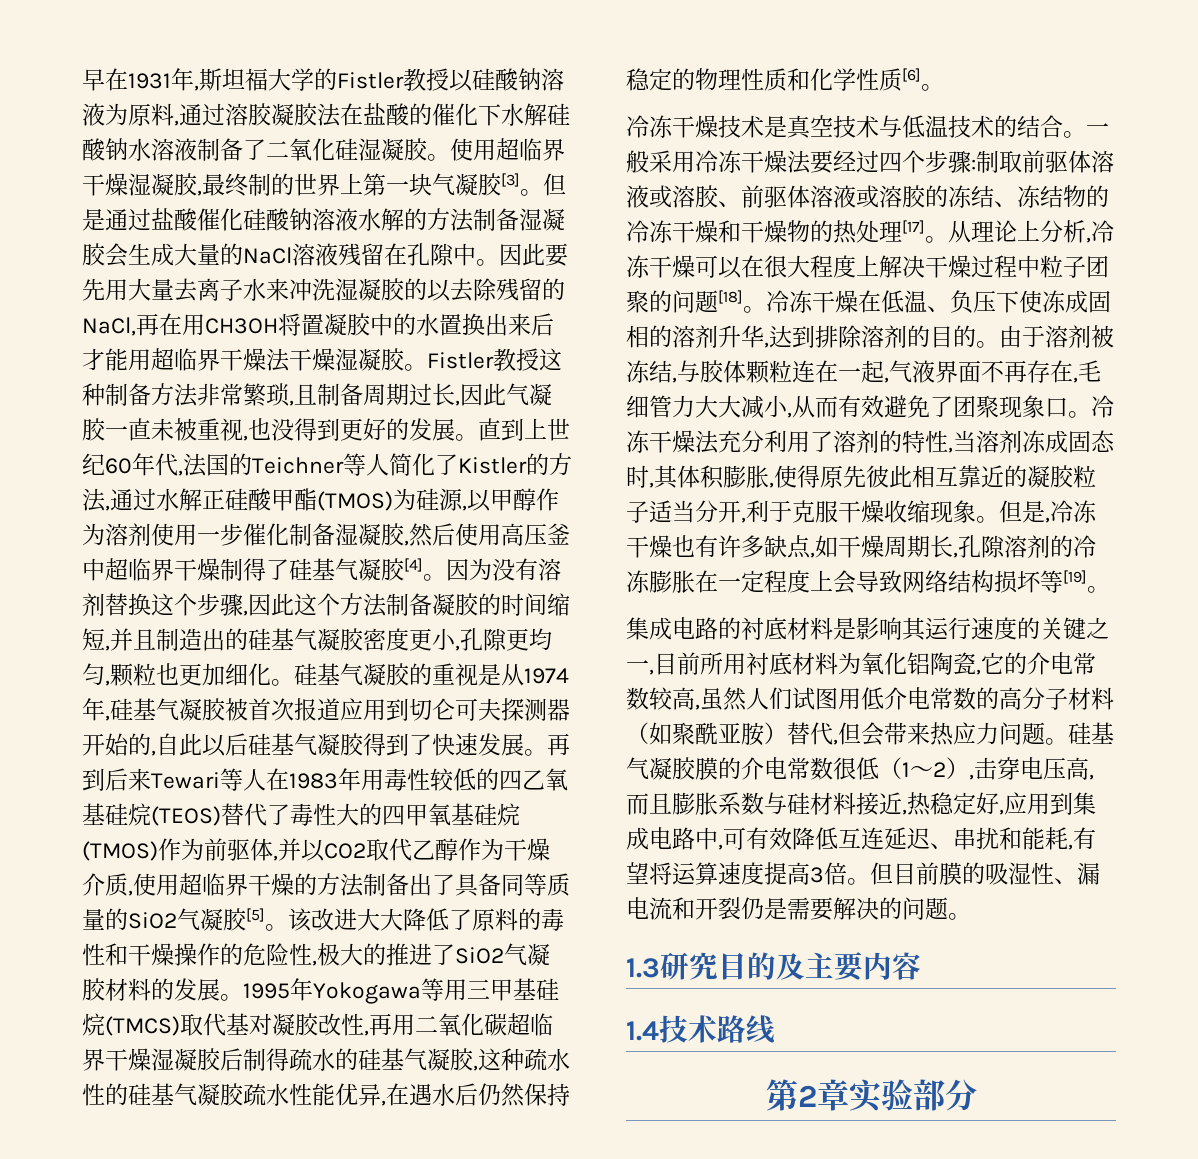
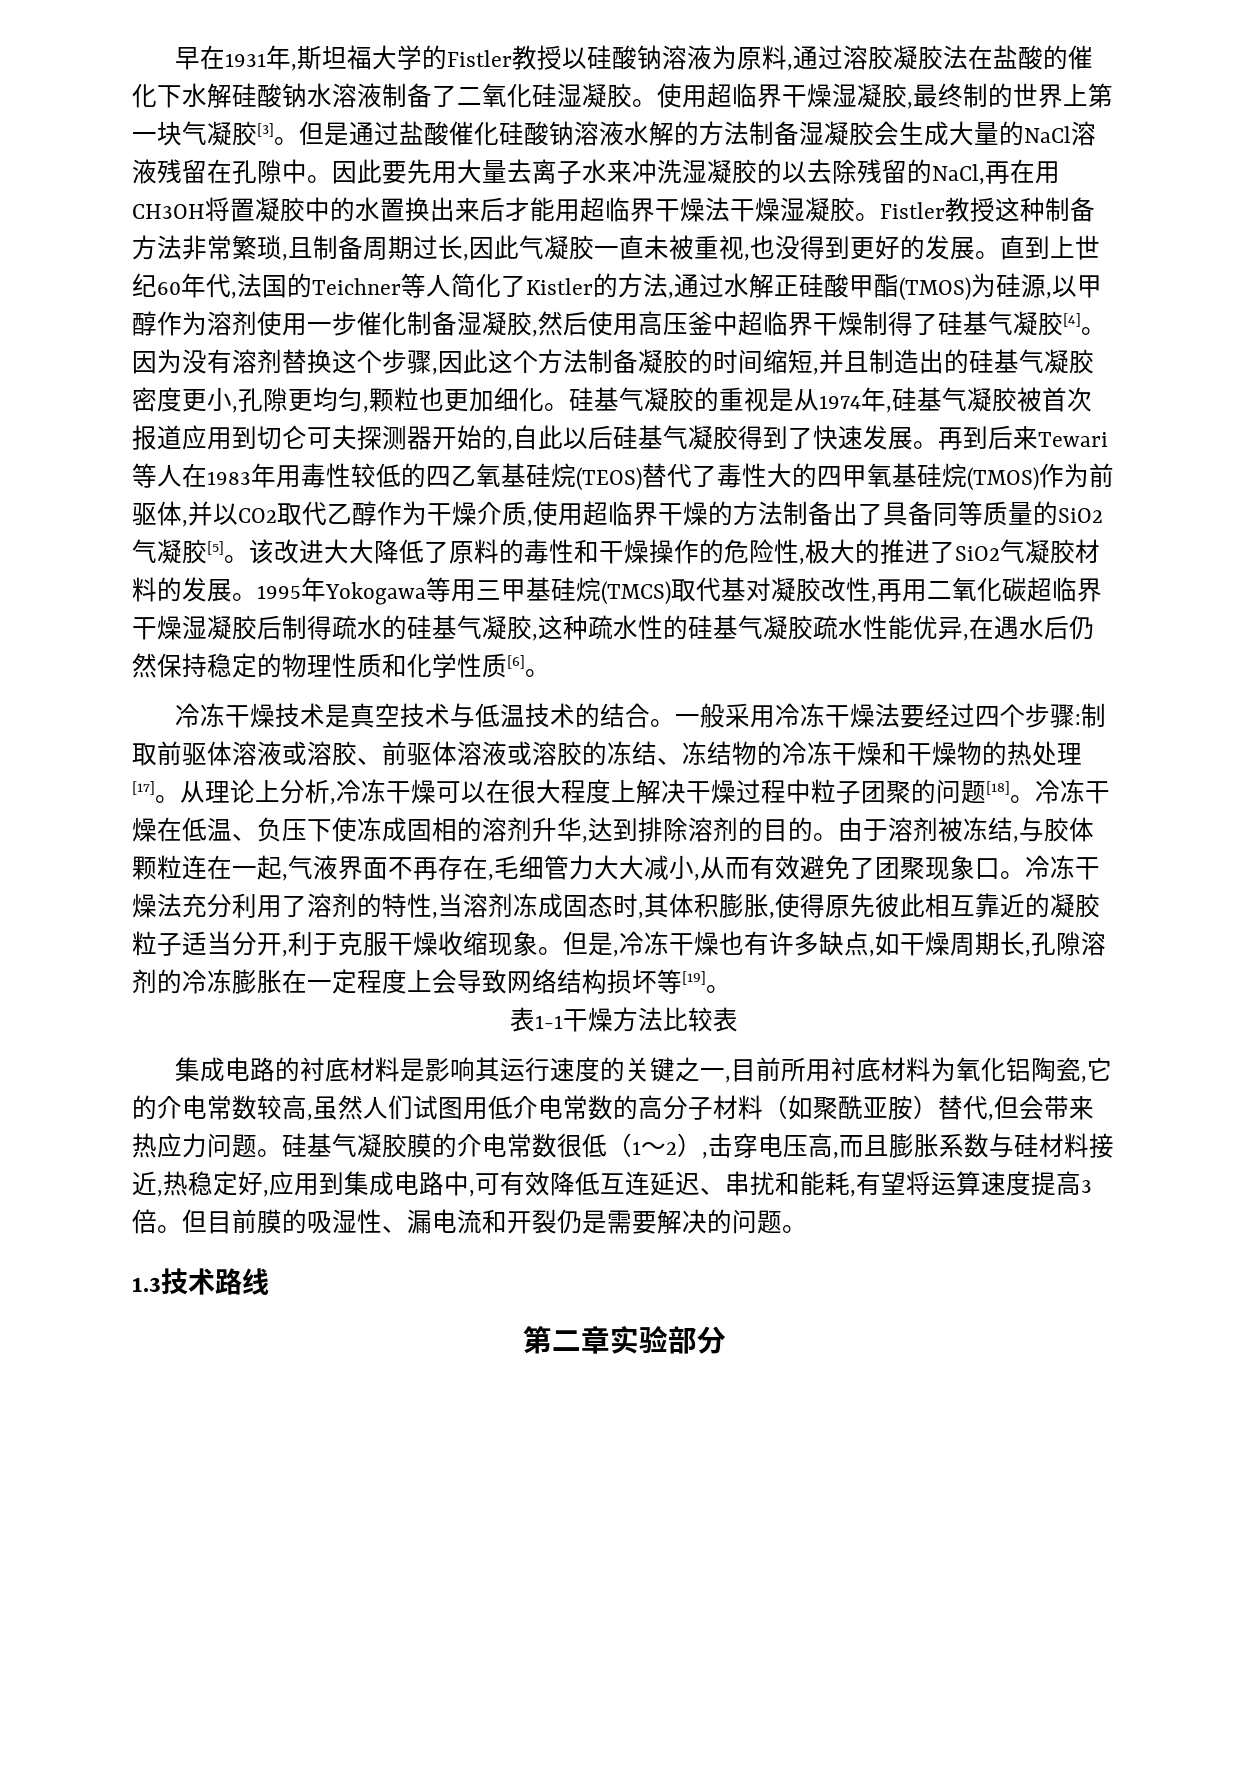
+ 表1-1干燥方法比较表
- 1.3研究目的及主要内容
- 1.4技术路线
+ 1.3技术路线
- 第2章实验部分
+ 第二章实验部分

